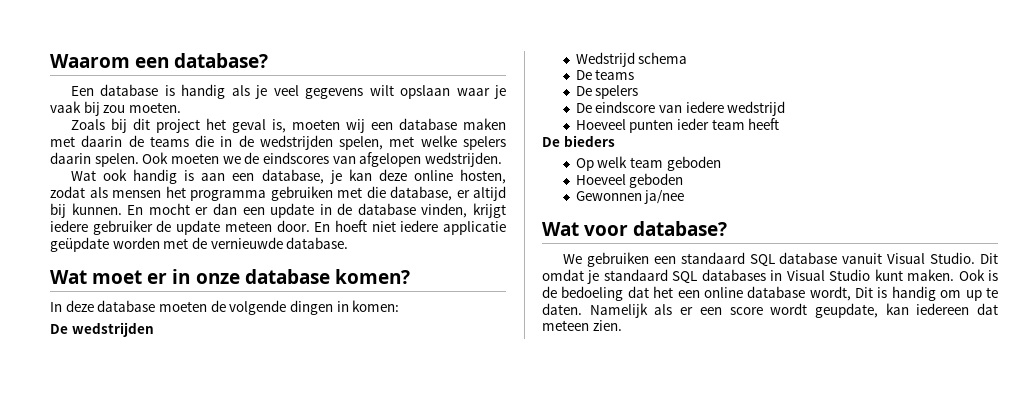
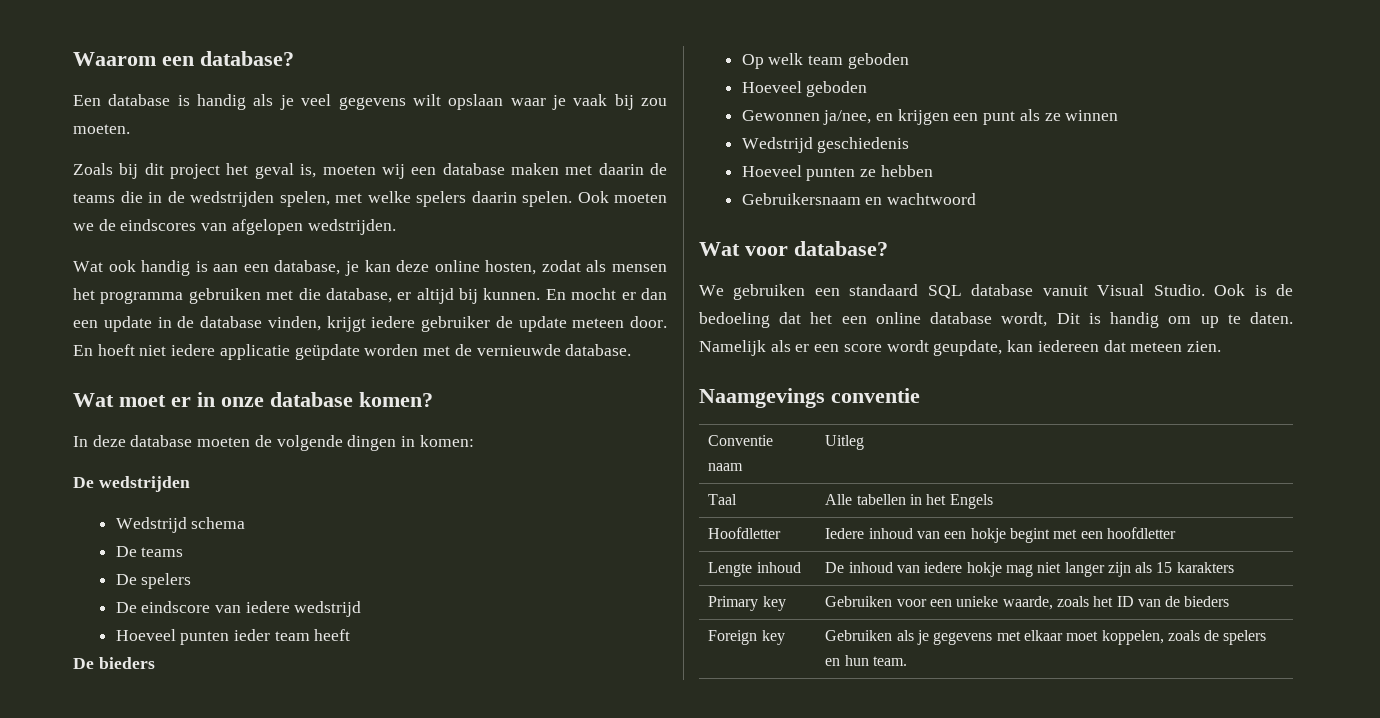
- Gewonnen ja/nee
+ Gewonnen ja/nee, en krijgen een punt als ze winnen
+ Wedstrijd geschiedenis
+ Hoeveel punten ze hebben
+ Gebruikersnaam en wachtwoord
- Dit omdat je standaard SQL databases in Visual Studio kunt maken.
+ Naamgevings conventie
+ Conventie naam | Uitleg
+ Taal | Alle tabellen in het Engels
+ Hoofdletter | Iedere inhoud van een hokje begint met een hoofdletter
+ Lengte inhoud | De inhoud van iedere hokje mag niet langer zijn als 15 karakters
+ Primary key | Gebruiken voor een unieke waarde, zoals het ID van de bieders
+ Foreign key | Gebruiken als je gegevens met elkaar moet koppelen, zoals de spelers en hun team.

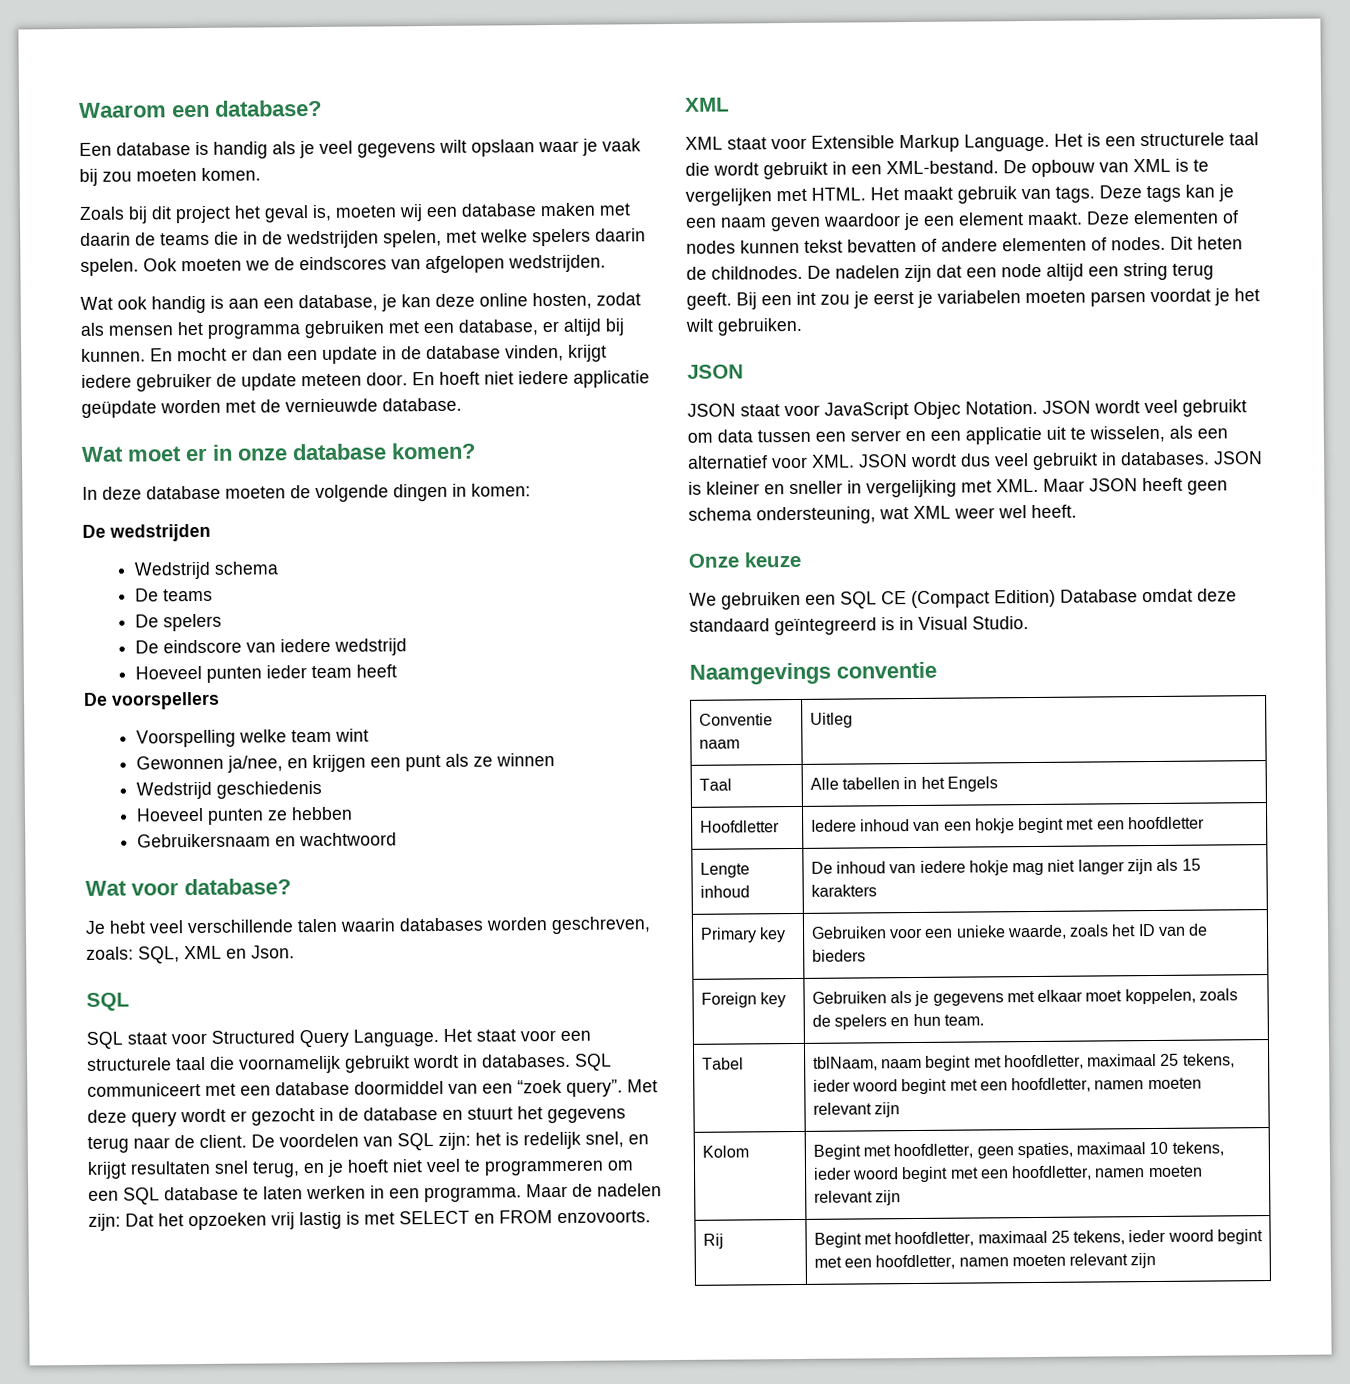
- Een database is handig als je veel gegevens wilt opslaan waar je vaak bij zou moeten.
+ Een database is handig als je veel gegevens wilt opslaan waar je vaak bij zou moeten komen.
- Wat ook handig is aan een database, je kan deze online hosten, zodat als mensen het programma gebruiken met die database, er altijd bij kunnen.
+ Wat ook handig is aan een database, je kan deze online hosten, zodat als mensen het programma gebruiken met een database, er altijd bij kunnen.
- De bieders
- Op welk team geboden
- Hoeveel geboden
+ De voorspellers
+ Voorspelling welke team wint
- We gebruiken een standaard SQL database vanuit Visual Studio. Ook is de bedoeling dat het een online database wordt, Dit is handig om up te daten. Namelijk als er een score wordt geupdate, kan iedereen dat meteen zien.
+ Je hebt veel verschillende talen waarin databases worden geschreven, zoals: SQL, XML en Json.
+ SQL
+ SQL staat voor Structured Query Language. Het staat voor een structurele taal die voornamelijk gebruikt wordt in databases. SQL communiceert met een database doormiddel van een “zoek query”. Met deze query wordt er gezocht in de database en stuurt het gegevens terug naar de client. De voordelen van SQL zijn: het is redelijk snel, en krijgt resultaten snel terug, en je hoeft niet veel te programmeren om een SQL database te laten werken in een programma. Maar de nadelen zijn: Dat het opzoeken vrij lastig is met SELECT en FROM enzovoorts.
+ XML
+ XML staat voor Extensible Markup Language. Het is een structurele taal die wordt gebruikt in een XML-bestand. De opbouw van XML is te vergelijken met HTML. Het maakt gebruik van tags. Deze tags kan je een naam geven waardoor je een element maakt. Deze elementen of nodes kunnen tekst bevatten of andere elementen of nodes. Dit heten de childnodes. De nadelen zijn dat een node altijd een string terug geeft. Bij een int zou je eerst je variabelen moeten parsen voordat je het wilt gebruiken.
+ JSON
+ JSON staat voor JavaScript Objec Notation. JSON wordt veel gebruikt om data tussen een server en een applicatie uit te wisselen, als een alternatief voor XML. JSON wordt dus veel gebruikt in databases. JSON is kleiner en sneller in vergelijking met XML. Maar JSON heeft geen schema ondersteuning, wat XML weer wel heeft.
+ Onze keuze
+ We gebruiken een SQL CE (Compact Edition) Database omdat deze standaard geïntegreerd is in Visual Studio.
+ Tabel | tblNaam, naam begint met hoofdletter, maximaal 25 tekens, ieder woord begint met een hoofdletter, namen moeten relevant zijn
+ Kolom | Begint met hoofdletter, geen spaties, maximaal 10 tekens, ieder woord begint met een hoofdletter, namen moeten relevant zijn
+ Rij | Begint met hoofdletter, maximaal 25 tekens, ieder woord begint met een hoofdletter, namen moeten relevant zijn

